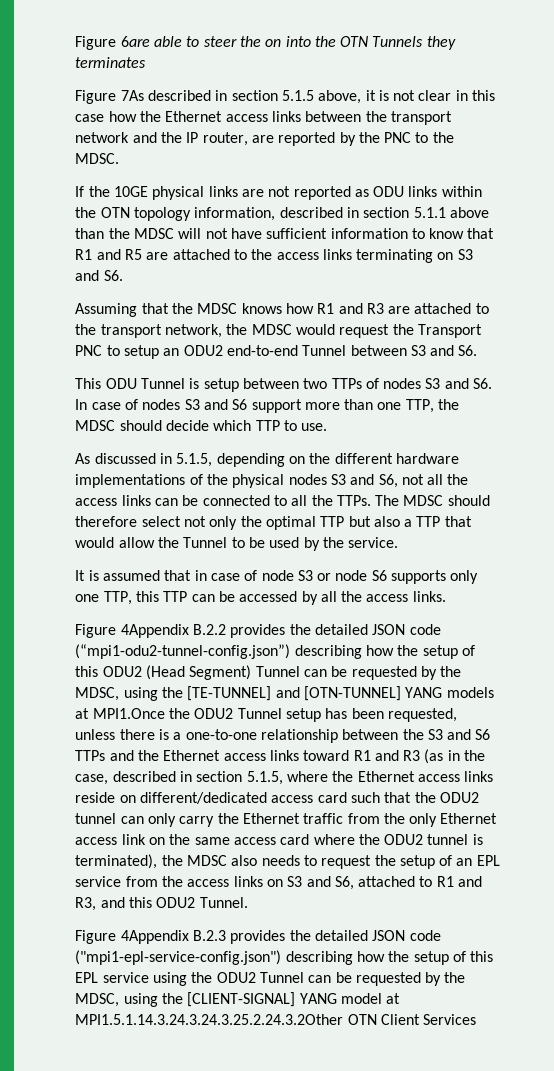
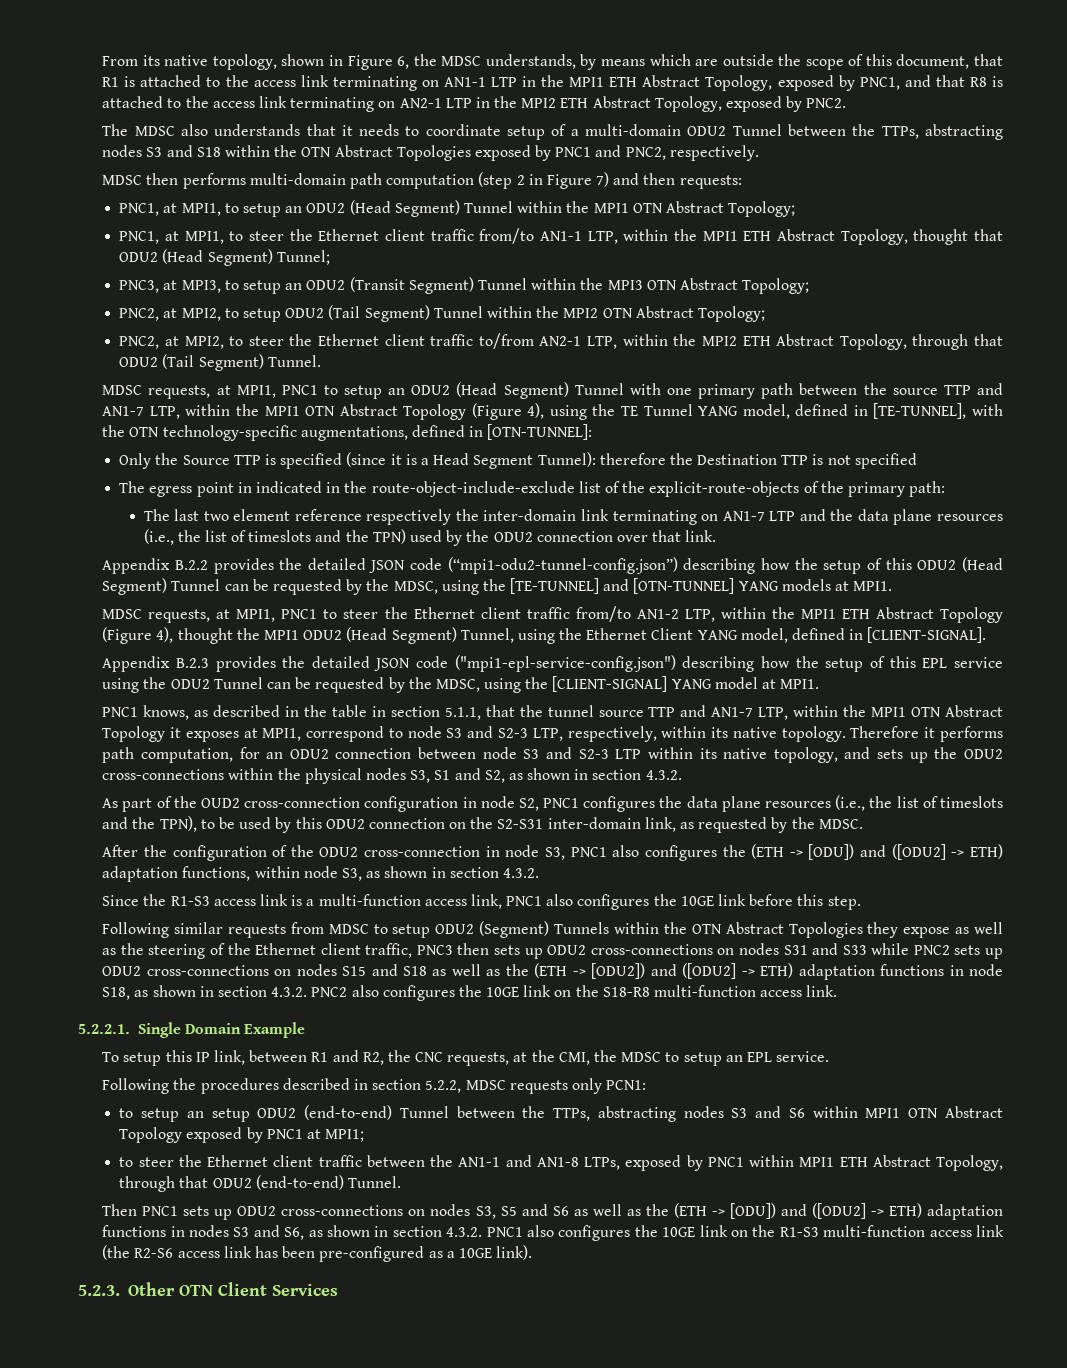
- Figure 6are able to steer the on into the OTN Tunnels they terminates
- Figure 7As described in section 5.1.5 above, it is not clear in this case how the Ethernet access links between the transport network and the IP router, are reported by the PNC to the MDSC.
- If the 10GE physical links are not reported as ODU links within the OTN topology information, described in section 5.1.1 above than the MDSC will not have sufficient information to know that R1 and R5 are attached to the access links terminating on S3 and S6.
- Assuming that the MDSC knows how R1 and R3 are attached to the transport network, the MDSC would request the Transport PNC to setup an ODU2 end-to-end Tunnel between S3 and S6.
- This ODU Tunnel is setup between two TTPs of nodes S3 and S6. In case of nodes S3 and S6 support more than one TTP, the MDSC should decide which TTP to use.
- As discussed in 5.1.5, depending on the different hardware implementations of the physical nodes S3 and S6, not all the access links can be connected to all the TTPs. The MDSC should therefore select not only the optimal TTP but also a TTP that would allow the Tunnel to be used by the service.
- It is assumed that in case of node S3 or node S6 supports only one TTP, this TTP can be accessed by all the access links.
- Figure 4Appendix B.2.2 provides the detailed JSON code (“mpi1-odu2-tunnel-config.json”) describing how the setup of this ODU2 (Head Segment) Tunnel can be requested by the MDSC, using the [TE-TUNNEL] and [OTN-TUNNEL] YANG models at MPI1.Once the ODU2 Tunnel setup has been requested, unless there is a one-to-one relationship between the S3 and S6 TTPs and the Ethernet access links toward R1 and R3 (as in the case, described in section 5.1.5, where the Ethernet access links reside on different/dedicated access card such that the ODU2 tunnel can only carry the Ethernet traffic from the only Ethernet access link on the same access card where the ODU2 tunnel is terminated), the MDSC also needs to request the setup of an EPL service from the access links on S3 and S6, attached to R1 and R3, and this ODU2 Tunnel.
- Figure 4Appendix B.2.3 provides the detailed JSON code ("mpi1-epl-service-config.json") describing how the setup of this EPL service using the ODU2 Tunnel can be requested by the MDSC, using the [CLIENT-SIGNAL] YANG model at MPI1.5.1.14.3.24.3.24.3.25.2.24.3.2Other OTN Client Services
+ From its native topology, shown in Figure 6, the MDSC understands, by means which are outside the scope of this document, that R1 is attached to the access link terminating on AN1-1 LTP in the MPI1 ETH Abstract Topology, exposed by PNC1, and that R8 is attached to the access link terminating on AN2-1 LTP in the MPI2 ETH Abstract Topology, exposed by PNC2.
+ The MDSC also understands that it needs to coordinate setup of a multi-domain ODU2 Tunnel between the TTPs, abstracting nodes S3 and S18 within the OTN Abstract Topologies exposed by PNC1 and PNC2, respectively.
+ MDSC then performs multi-domain path computation (step 2 in Figure 7) and then requests:
+ PNC1, at MPI1, to setup an ODU2 (Head Segment) Tunnel within the MPI1 OTN Abstract Topology;
+ PNC1, at MPI1, to steer the Ethernet client traffic from/to AN1-1 LTP, within the MPI1 ETH Abstract Topology, thought that ODU2 (Head Segment) Tunnel;
+ PNC3, at MPI3, to setup an ODU2 (Transit Segment) Tunnel within the MPI3 OTN Abstract Topology;
+ PNC2, at MPI2, to setup ODU2 (Tail Segment) Tunnel within the MPI2 OTN Abstract Topology;
+ PNC2, at MPI2, to steer the Ethernet client traffic to/from AN2-1 LTP, within the MPI2 ETH Abstract Topology, through that ODU2 (Tail Segment) Tunnel.
+ MDSC requests, at MPI1, PNC1 to setup an ODU2 (Head Segment) Tunnel with one primary path between the source TTP and AN1-7 LTP, within the MPI1 OTN Abstract Topology (Figure 4), using the TE Tunnel YANG model, defined in [TE-TUNNEL], with the OTN technology-specific augmentations, defined in [OTN-TUNNEL]:
+ Only the Source TTP is specified (since it is a Head Segment Tunnel): therefore the Destination TTP is not specified
+ The egress point in indicated in the route-object-include-exclude list of the explicit-route-objects of the primary path:
+ The last two element reference respectively the inter-domain link terminating on AN1-7 LTP and the data plane resources (i.e., the list of timeslots and the TPN) used by the ODU2 connection over that link.
+ Appendix B.2.2 provides the detailed JSON code (“mpi1-odu2-tunnel-config.json”) describing how the setup of this ODU2 (Head Segment) Tunnel can be requested by the MDSC, using the [TE-TUNNEL] and [OTN-TUNNEL] YANG models at MPI1.
+ MDSC requests, at MPI1, PNC1 to steer the Ethernet client traffic from/to AN1-2 LTP, within the MPI1 ETH Abstract Topology (Figure 4), thought the MPI1 ODU2 (Head Segment) Tunnel, using the Ethernet Client YANG model, defined in [CLIENT-SIGNAL].
+ Appendix B.2.3 provides the detailed JSON code ("mpi1-epl-service-config.json") describing how the setup of this EPL service using the ODU2 Tunnel can be requested by the MDSC, using the [CLIENT-SIGNAL] YANG model at MPI1.
+ PNC1 knows, as described in the table in section 5.1.1, that the tunnel source TTP and AN1-7 LTP, within the MPI1 OTN Abstract Topology it exposes at MPI1, correspond to node S3 and S2-3 LTP, respectively, within its native topology. Therefore it performs path computation, for an ODU2 connection between node S3 and S2-3 LTP within its native topology, and sets up the ODU2 cross-connections within the physical nodes S3, S1 and S2, as shown in section 4.3.2.
+ As part of the OUD2 cross-connection configuration in node S2, PNC1 configures the data plane resources (i.e., the list of timeslots and the TPN), to be used by this ODU2 connection on the S2-S31 inter-domain link, as requested by the MDSC.
+ After the configuration of the ODU2 cross-connection in node S3, PNC1 also configures the (ETH -> [ODU]) and ([ODU2] -> ETH) adaptation functions, within node S3, as shown in section 4.3.2.
+ Since the R1-S3 access link is a multi-function access link, PNC1 also configures the 10GE link before this step.
+ Following similar requests from MDSC to setup ODU2 (Segment) Tunnels within the OTN Abstract Topologies they expose as well as the steering of the Ethernet client traffic, PNC3 then sets up ODU2 cross-connections on nodes S31 and S33 while PNC2 sets up ODU2 cross-connections on nodes S15 and S18 as well as the (ETH -> [ODU2]) and ([ODU2] -> ETH) adaptation functions in node S18, as shown in section 4.3.2. PNC2 also configures the 10GE link on the S18-R8 multi-function access link.
+ 5.2.2.1. Single Domain Example
+ To setup this IP link, between R1 and R2, the CNC requests, at the CMI, the MDSC to setup an EPL service.
+ Following the procedures described in section 5.2.2, MDSC requests only PCN1:
+ to setup an setup ODU2 (end-to-end) Tunnel between the TTPs, abstracting nodes S3 and S6 within MPI1 OTN Abstract Topology exposed by PNC1 at MPI1;
+ to steer the Ethernet client traffic between the AN1-1 and AN1-8 LTPs, exposed by PNC1 within MPI1 ETH Abstract Topology, through that ODU2 (end-to-end) Tunnel.
+ Then PNC1 sets up ODU2 cross-connections on nodes S3, S5 and S6 as well as the (ETH -> [ODU]) and ([ODU2] -> ETH) adaptation functions in nodes S3 and S6, as shown in section 4.3.2. PNC1 also configures the 10GE link on the R1-S3 multi-function access link (the R2-S6 access link has been pre-configured as a 10GE link).
+ 5.2.3. Other OTN Client Services

